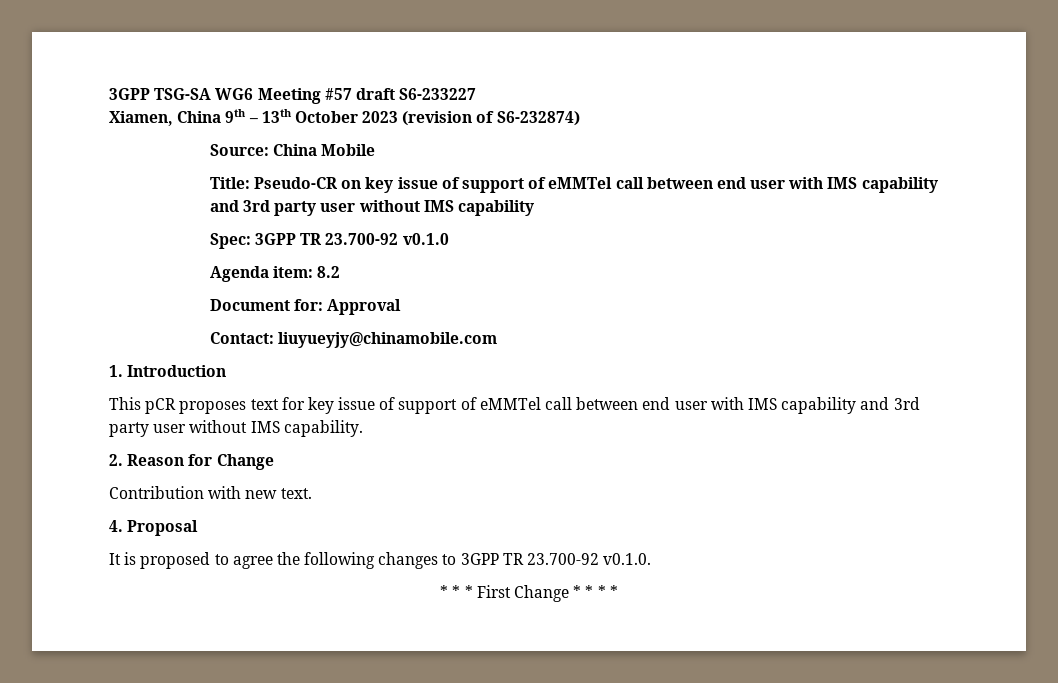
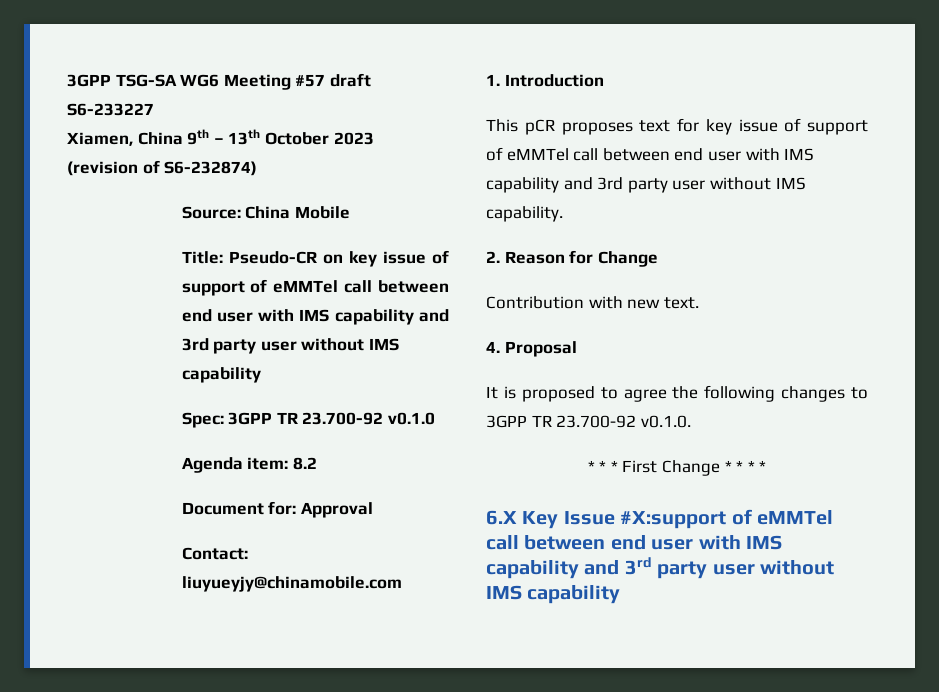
+ 6.X Key Issue #X:support of eMMTel call between end user with IMS capability and 3rd party user without IMS capability

